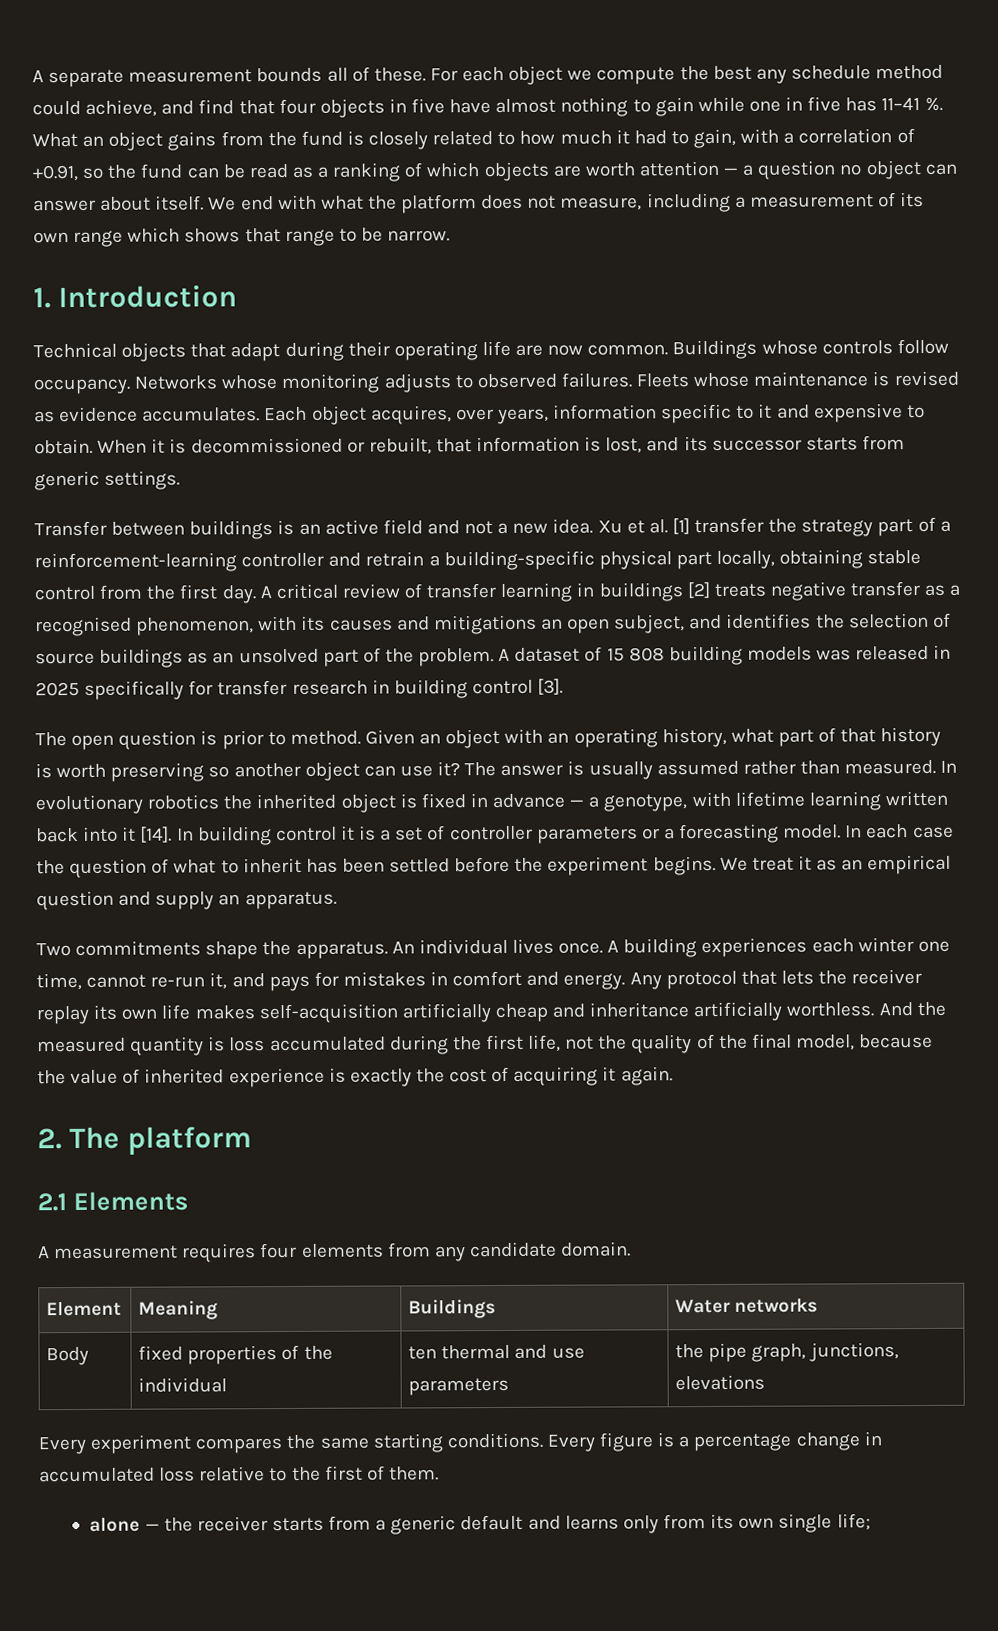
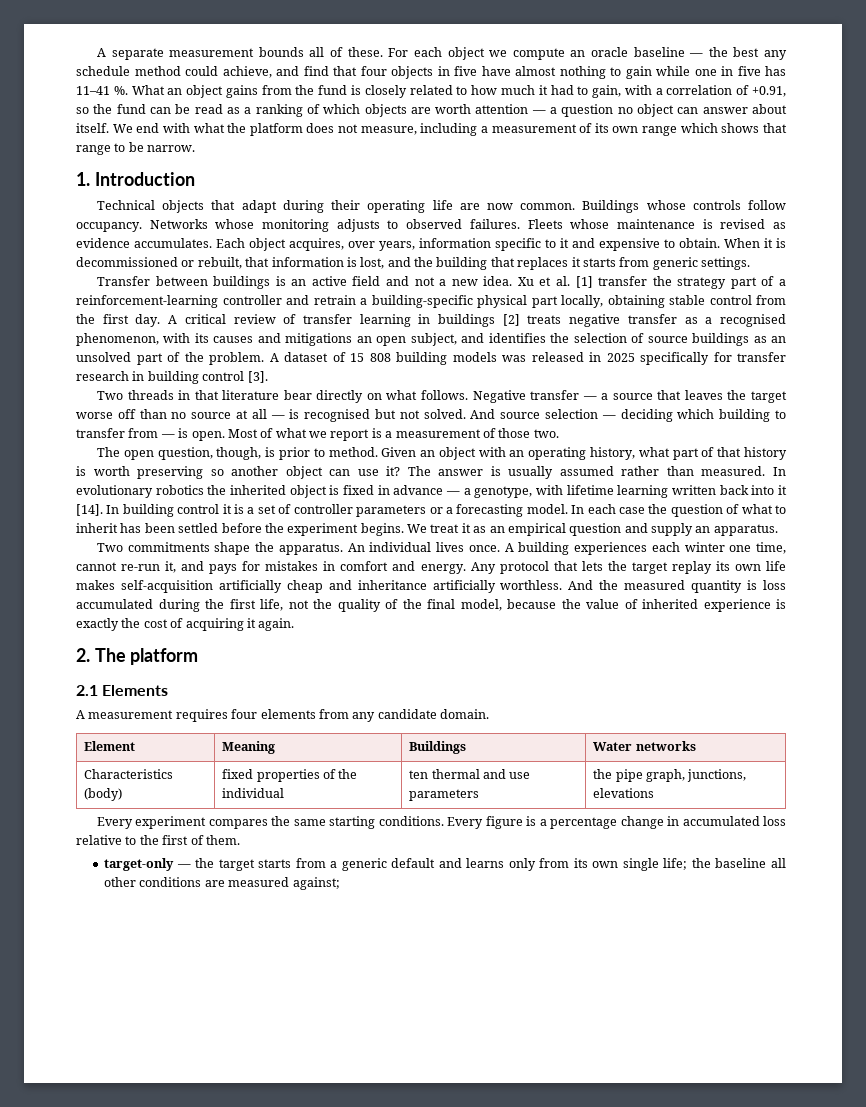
- For each object we compute the best any schedule method could achieve, and find that four objects in five have almost nothing to gain while one in five has 11–41 %.
+ For each object we compute an oracle baseline — the best any schedule method could achieve, and find that four objects in five have almost nothing to gain while one in five has 11–41 %.
- When it is decommissioned or rebuilt, that information is lost, and its successor starts from generic settings.
+ When it is decommissioned or rebuilt, that information is lost, and the building that replaces it starts from generic settings.
+ Two threads in that literature bear directly on what follows. Negative transfer — a source that leaves the target worse off than no source at all — is recognised but not solved. And source selection — deciding which building to transfer from — is open. Most of what we report is a measurement of those two.
- The open question is prior to method.
+ The open question, though, is prior to method.
- Any protocol that lets the receiver replay its own life makes self-acquisition artificially cheap and inheritance artificially worthless.
+ Any protocol that lets the target replay its own life makes self-acquisition artificially cheap and inheritance artificially worthless.
- Body | fixed properties of the individual | ten thermal and use parameters | the pipe graph, junctions, elevations
+ Characteristics (body) | fixed properties of the individual | ten thermal and use parameters | the pipe graph, junctions, elevations
- alone — the receiver starts from a generic default and learns only from its own single life;
+ target-only — the target starts from a generic default and learns only from its own single life; the baseline all other conditions are measured against;

